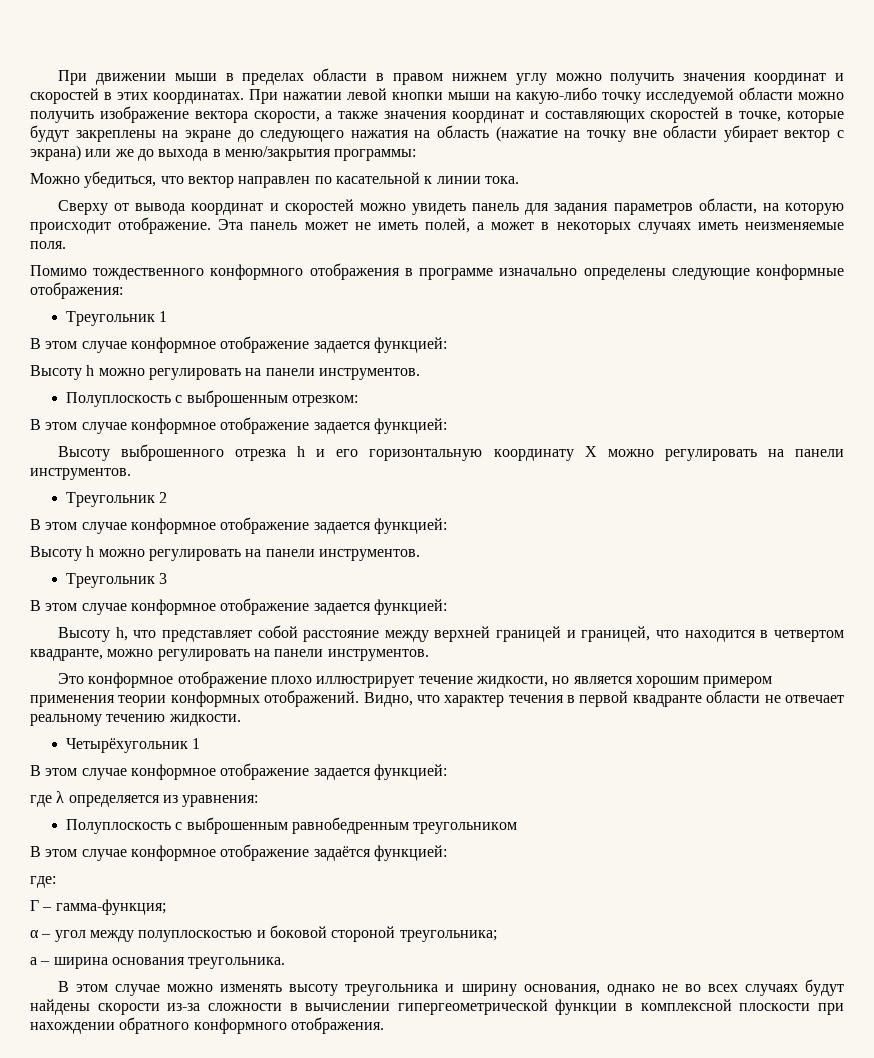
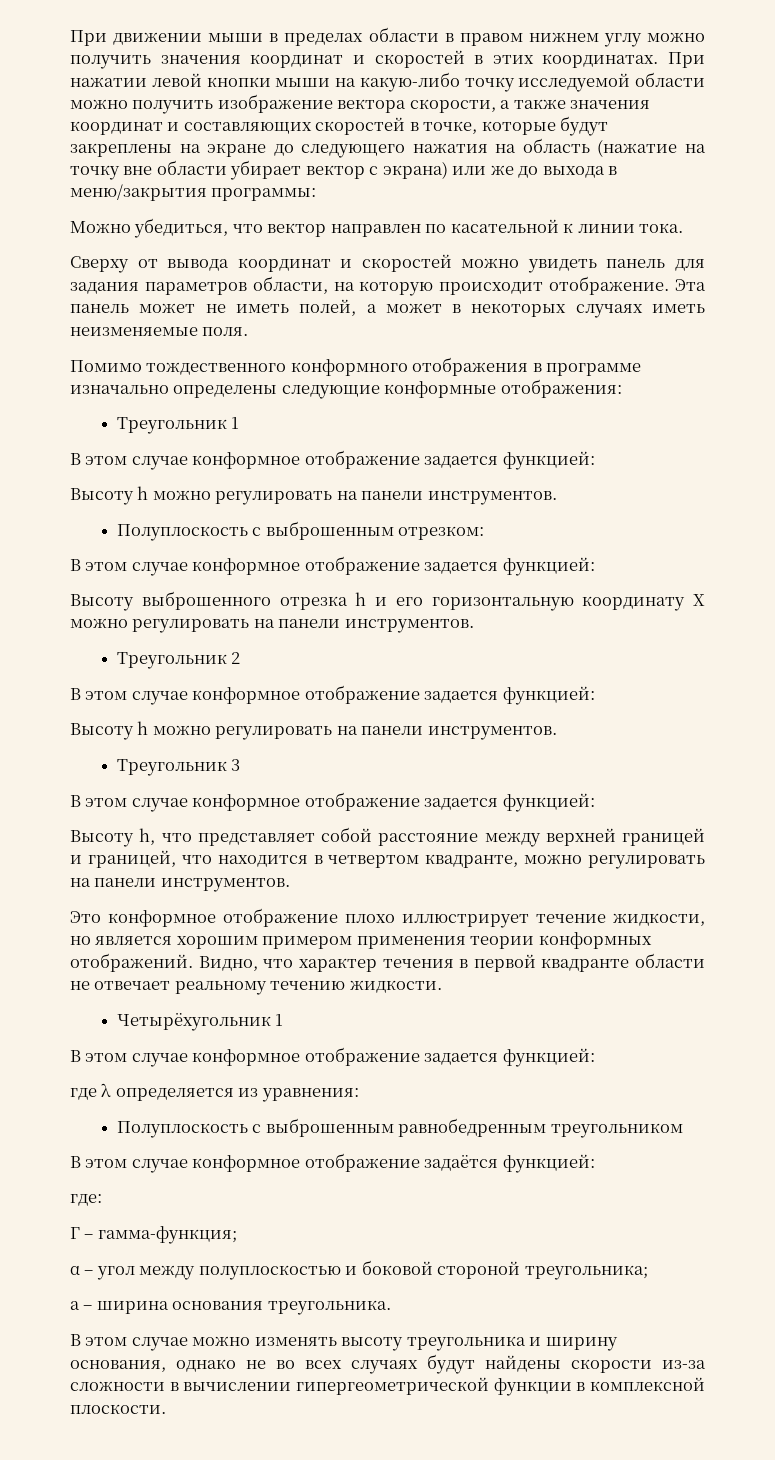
- В этом случае можно изменять высоту треугольника и ширину основания, однако не во всех случаях будут найдены скорости из-за сложности в вычислении гипергеометрической функции в комплексной плоскости при нахождении обратного конформного отображения.
+ В этом случае можно изменять высоту треугольника и ширину основания, однако не во всех случаях будут найдены скорости из-за сложности в вычислении гипергеометрической функции в комплексной плоскости.

